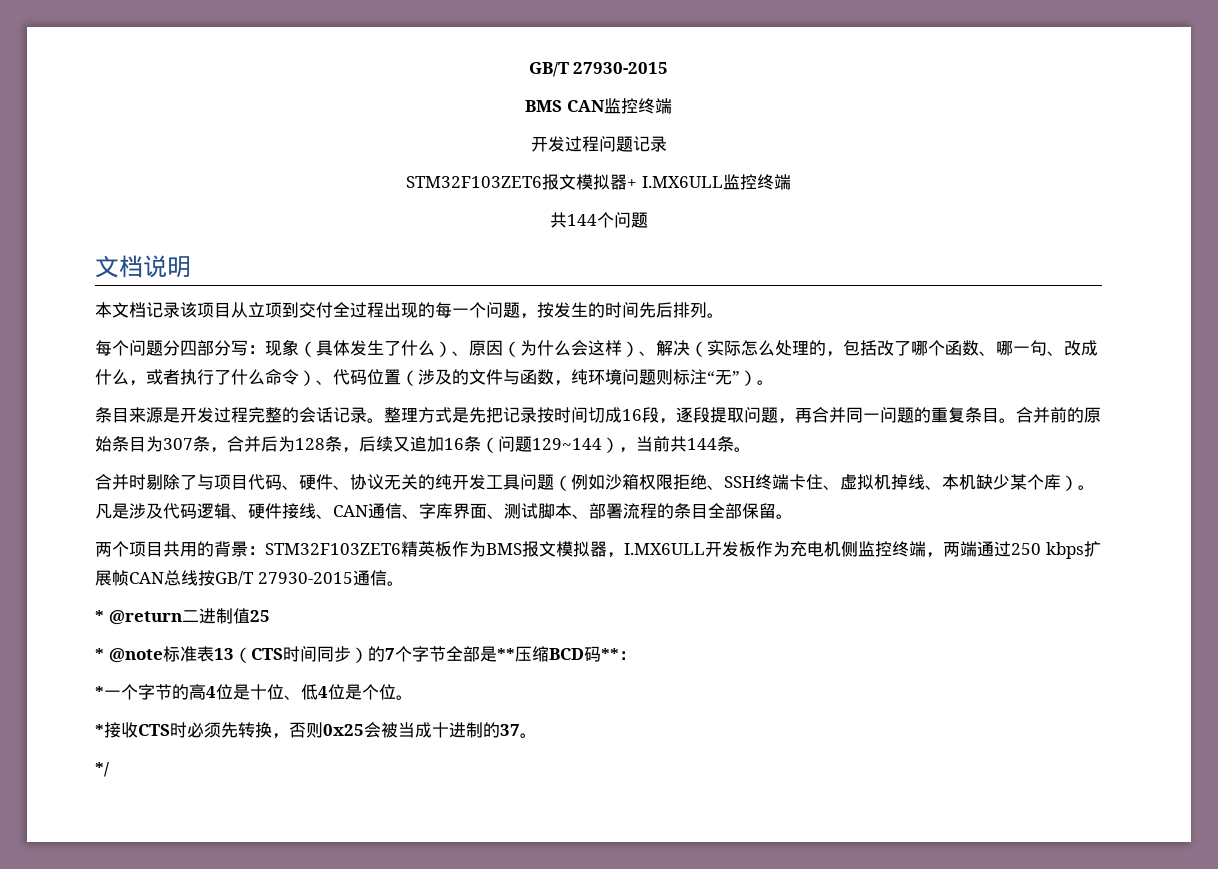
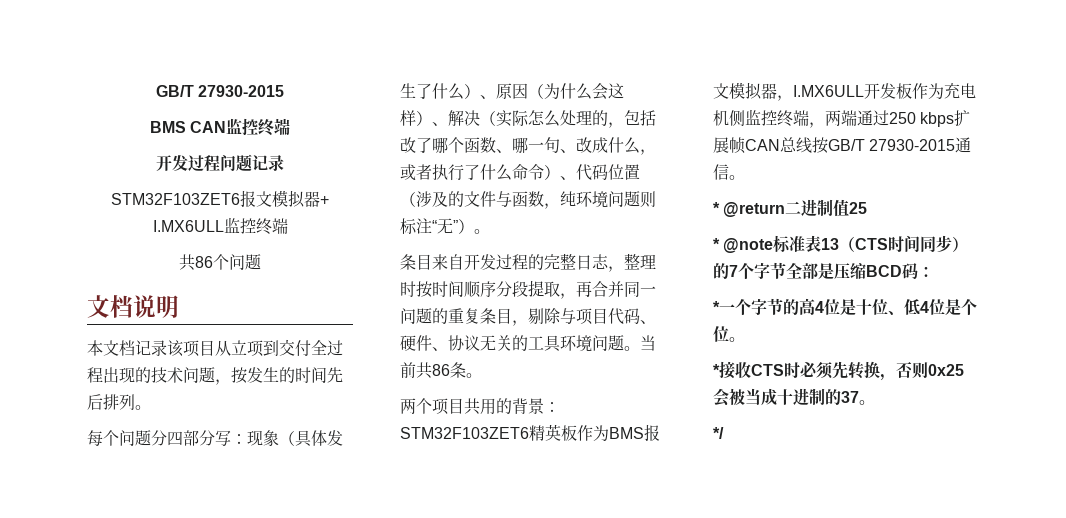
- 共144个问题
+ 共86个问题
- 本文档记录该项目从立项到交付全过程出现的每一个问题，按发生的时间先后排列。
+ 本文档记录该项目从立项到交付全过程出现的技术问题，按发生的时间先后排列。
- 条目来源是开发过程完整的会话记录。整理方式是先把记录按时间切成16段，逐段提取问题，再合并同一问题的重复条目。合并前的原始条目为307条，合并后为128条，后续又追加16条（问题129~144），当前共144条。
- 合并时剔除了与项目代码、硬件、协议无关的纯开发工具问题（例如沙箱权限拒绝、SSH终端卡住、虚拟机掉线、本机缺少某个库）。凡是涉及代码逻辑、硬件接线、CAN通信、字库界面、测试脚本、部署流程的条目全部保留。
+ 条目来自开发过程的完整日志，整理时按时间顺序分段提取，再合并同一问题的重复条目，剔除与项目代码、硬件、协议无关的工具环境问题。当前共86条。
- * @note标准表13（CTS时间同步）的7个字节全部是**压缩BCD码**：
+ * @note标准表13（CTS时间同步）的7个字节全部是压缩BCD码：

